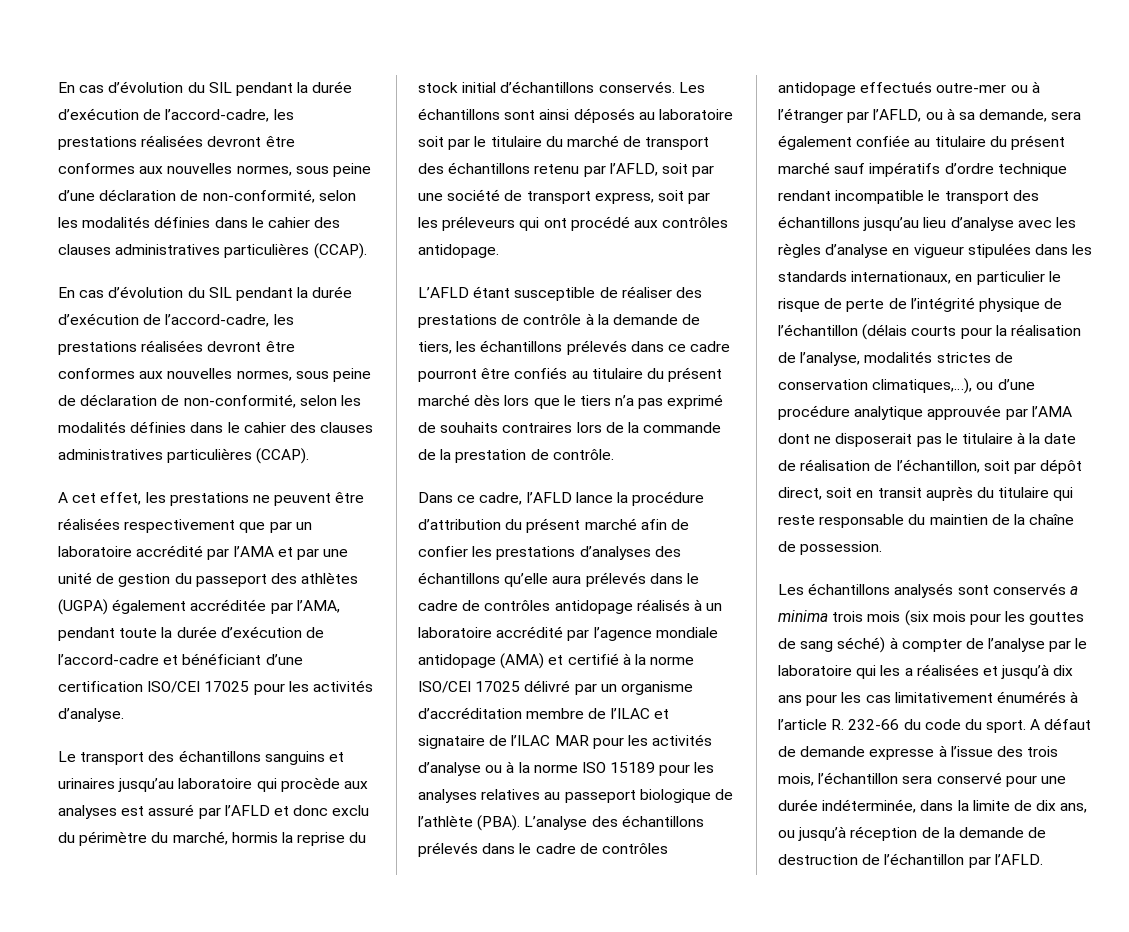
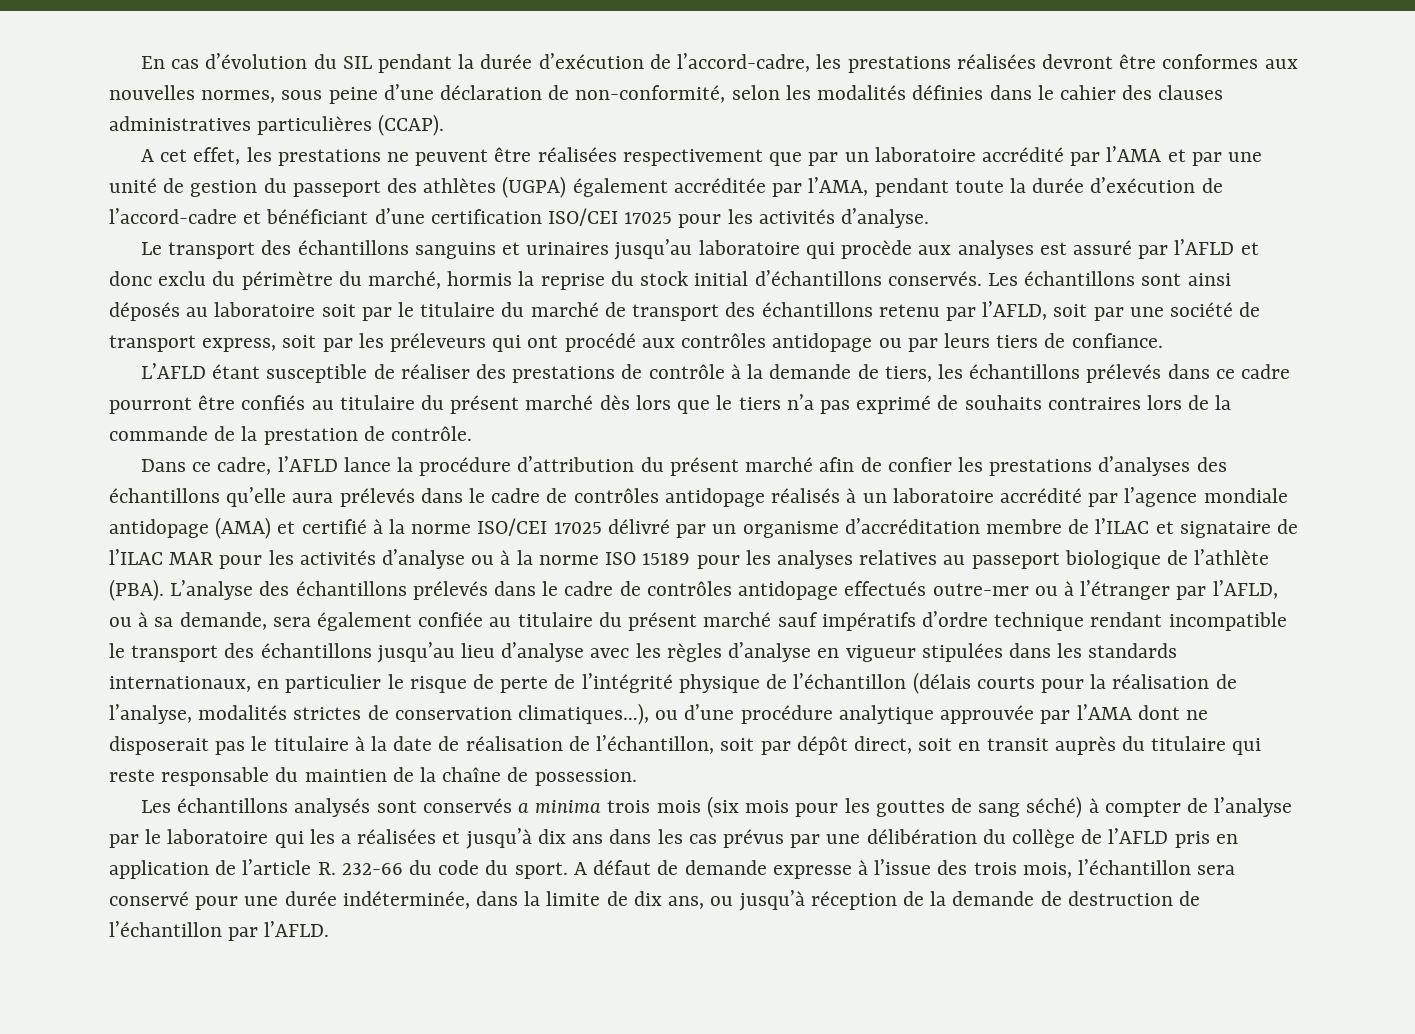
- En cas d’évolution du SIL pendant la durée d’exécution de l’accord-cadre, les prestations réalisées devront être conformes aux nouvelles normes, sous peine de déclaration de non-conformité, selon les modalités définies dans le cahier des clauses administratives particulières (CCAP).
- Les échantillons sont ainsi déposés au laboratoire soit par le titulaire du marché de transport des échantillons retenu par l’AFLD, soit par une société de transport express, soit par les préleveurs qui ont procédé aux contrôles antidopage.
+ Les échantillons sont ainsi déposés au laboratoire soit par le titulaire du marché de transport des échantillons retenu par l’AFLD, soit par une société de transport express, soit par les préleveurs qui ont procédé aux contrôles antidopage ou par leurs tiers de confiance.
- L’analyse des échantillons prélevés dans le cadre de contrôles antidopage effectués outre-mer ou à l’étranger par l’AFLD, ou à sa demande, sera également confiée au titulaire du présent marché sauf impératifs d’ordre technique rendant incompatible le transport des échantillons jusqu’au lieu d’analyse avec les règles d’analyse en vigueur stipulées dans les standards internationaux, en particulier le risque de perte de l’intégrité physique de l’échantillon (délais courts pour la réalisation de l’analyse, modalités strictes de conservation climatiques,…), ou d’une procédure analytique approuvée par l’AMA dont ne disposerait pas le titulaire à la date de réalisation de l’échantillon, soit par dépôt direct, soit en transit auprès du titulaire qui reste responsable du maintien de la chaîne de possession.
+ L’analyse des échantillons prélevés dans le cadre de contrôles antidopage effectués outre-mer ou à l’étranger par l’AFLD, ou à sa demande, sera également confiée au titulaire du présent marché sauf impératifs d’ordre technique rendant incompatible le transport des échantillons jusqu’au lieu d’analyse avec les règles d’analyse en vigueur stipulées dans les standards internationaux, en particulier le risque de perte de l’intégrité physique de l’échantillon (délais courts pour la réalisation de l’analyse, modalités strictes de conservation climatiques…), ou d’une procédure analytique approuvée par l’AMA dont ne disposerait pas le titulaire à la date de réalisation de l’échantillon, soit par dépôt direct, soit en transit auprès du titulaire qui reste responsable du maintien de la chaîne de possession.
- Les échantillons analysés sont conservés a minima trois mois (six mois pour les gouttes de sang séché) à compter de l’analyse par le laboratoire qui les a réalisées et jusqu’à dix ans pour les cas limitativement énumérés à l’article R. 232-66 du code du sport.
+ Les échantillons analysés sont conservés a minima trois mois (six mois pour les gouttes de sang séché) à compter de l’analyse par le laboratoire qui les a réalisées et jusqu’à dix ans dans les cas prévus par une délibération du collège de l’AFLD pris en application de l’article R. 232-66 du code du sport.

